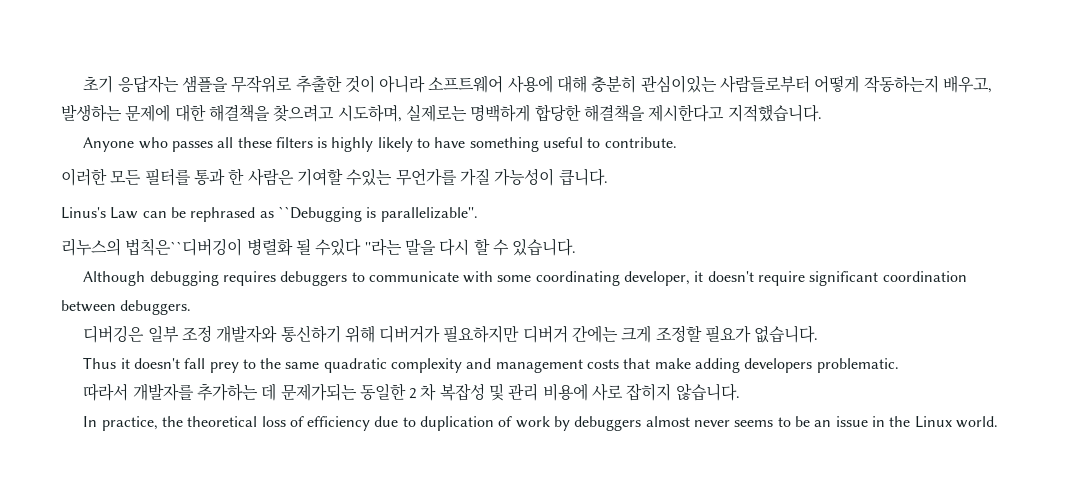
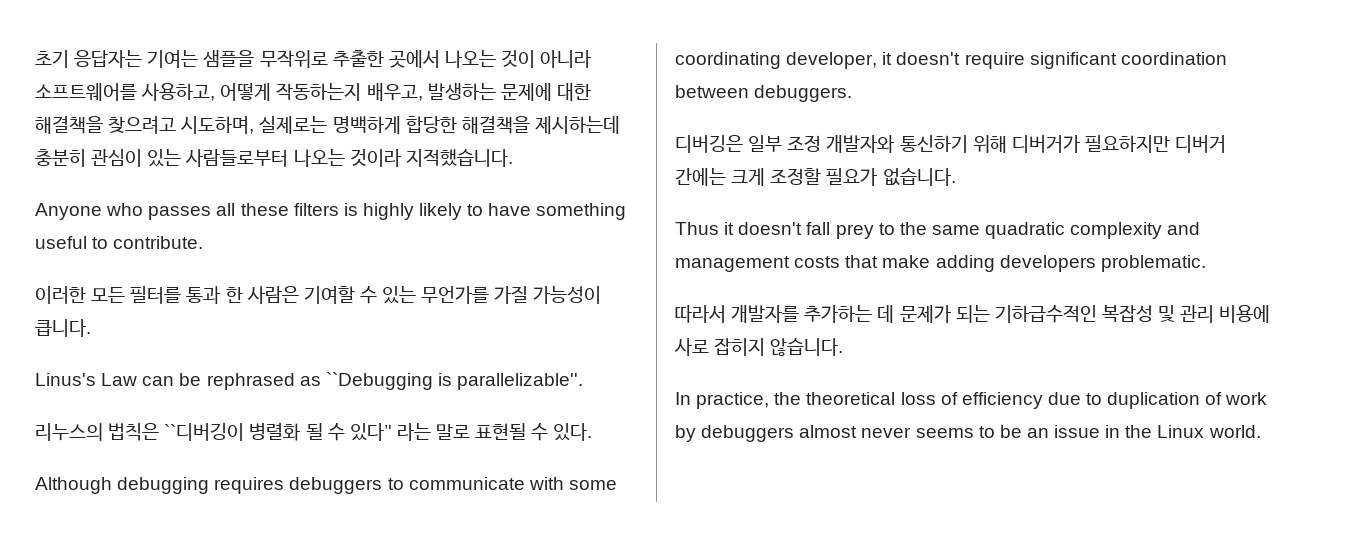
- 초기 응답자는 샘플을 무작위로 추출한 것이 아니라 소프트웨어 사용에 대해 충분히 관심이있는 사람들로부터 어떻게 작동하는지 배우고, 발생하는 문제에 대한 해결책을 찾으려고 시도하며, 실제로는 명백하게 합당한 해결책을 제시한다고 지적했습니다.
+ 초기 응답자는 기여는 샘플을 무작위로 추출한 곳에서 나오는 것이 아니라 소프트웨어를 사용하고, 어떻게 작동하는지 배우고, 발생하는 문제에 대한 해결책을 찾으려고 시도하며, 실제로는 명백하게 합당한 해결책을 제시하는데 충분히 관심이 있는 사람들로부터 나오는 것이라 지적했습니다.
- 이러한 모든 필터를 통과 한 사람은 기여할 수있는 무언가를 가질 가능성이 큽니다.
+ 이러한 모든 필터를 통과 한 사람은 기여할 수 있는 무언가를 가질 가능성이 큽니다.
- 리누스의 법칙은``디버깅이 병렬화 될 수있다 ''라는 말을 다시 할 수 있습니다.
+ 리누스의 법칙은 ``디버깅이 병렬화 될 수 있다’' 라는 말로 표현될 수 있다.
- 따라서 개발자를 추가하는 데 문제가되는 동일한 2 차 복잡성 및 관리 비용에 사로 잡히지 않습니다.
+ 따라서 개발자를 추가하는 데 문제가 되는 기하급수적인 복잡성 및 관리 비용에 사로 잡히지 않습니다.

